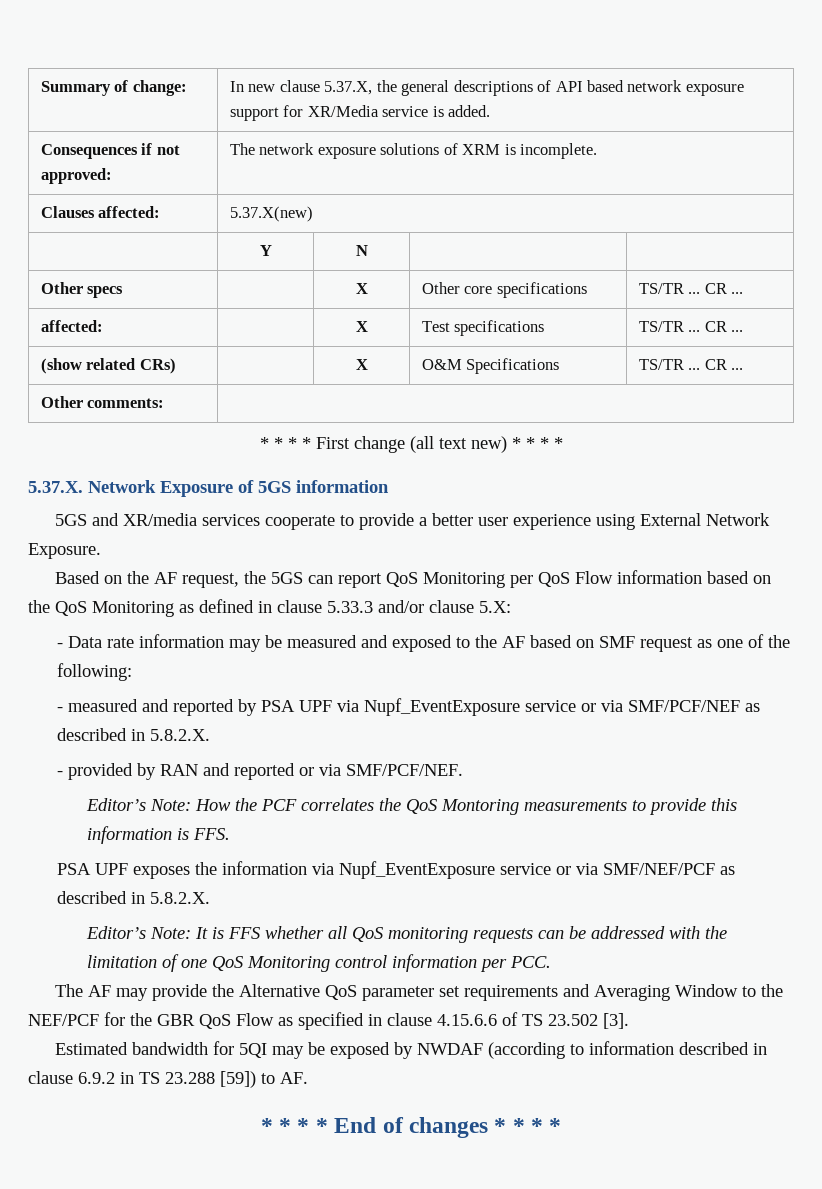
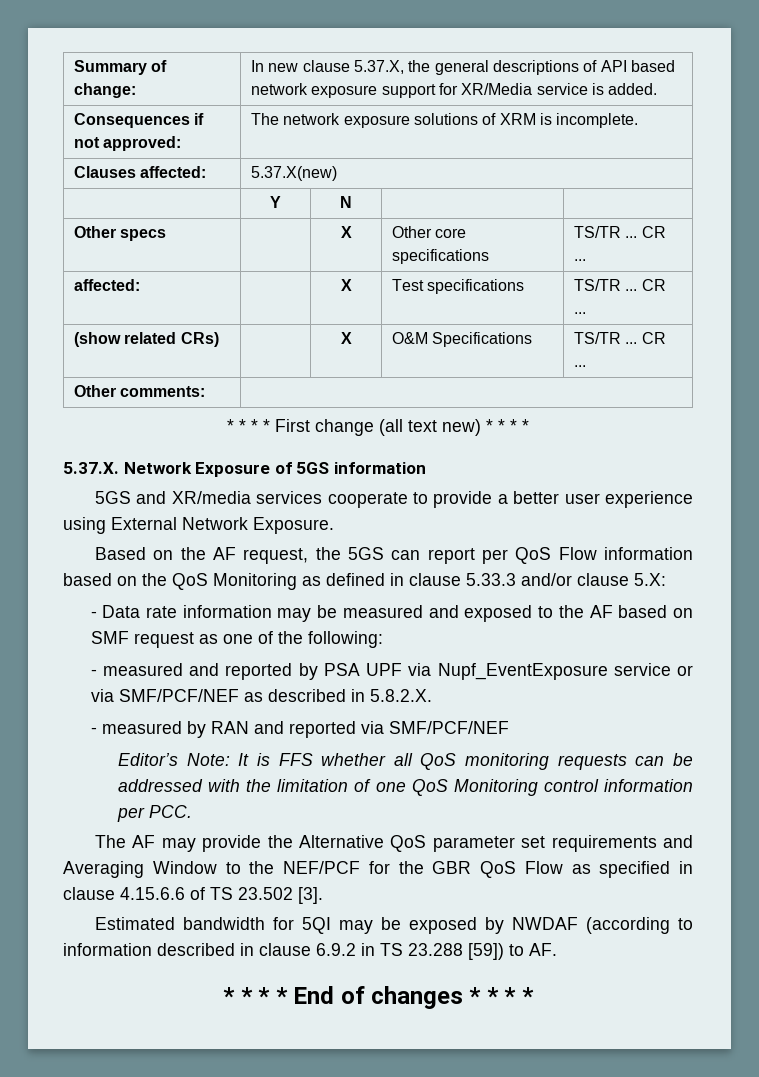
- Based on the AF request, the 5GS can report QoS Monitoring per QoS Flow information based on the QoS Monitoring as defined in clause 5.33.3 and/or clause 5.X:
+ Based on the AF request, the 5GS can report per QoS Flow information based on the QoS Monitoring as defined in clause 5.33.3 and/or clause 5.X:
- - provided by RAN and reported or via SMF/PCF/NEF.
- Editor’s Note: How the PCF correlates the QoS Montoring measurements to provide this information is FFS.
- PSA UPF exposes the information via Nupf_EventExposure service or via SMF/NEF/PCF as described in 5.8.2.X.
+ - measured by RAN and reported via SMF/PCF/NEF

